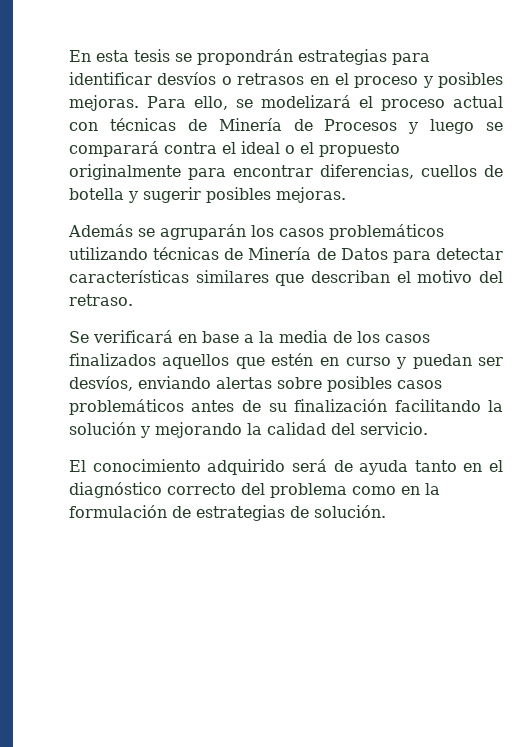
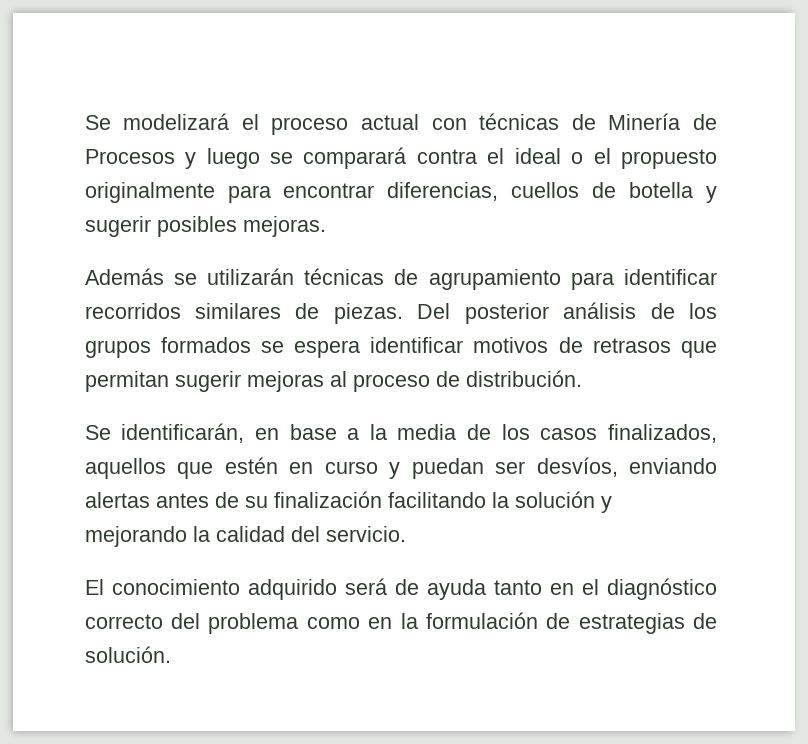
- En esta tesis se propondrán estrategias para identificar desvíos o retrasos en el proceso y posibles mejoras. Para ello, se modelizará el proceso actual con técnicas de Minería de Procesos y luego se comparará contra el ideal o el propuesto originalmente para encontrar diferencias, cuellos de botella y sugerir posibles mejoras.
+ Se modelizará el proceso actual con técnicas de Minería de Procesos y luego se comparará contra el ideal o el propuesto originalmente para encontrar diferencias, cuellos de botella y sugerir posibles mejoras.
- Además se agruparán los casos problemáticos utilizando técnicas de Minería de Datos para detectar características similares que describan el motivo del retraso.
- Se verificará en base a la media de los casos finalizados aquellos que estén en curso y puedan ser desvíos, enviando alertas sobre posibles casos problemáticos antes de su finalización facilitando la solución y mejorando la calidad del servicio.
+ Además se utilizarán técnicas de agrupamiento para identificar recorridos similares de piezas. Del posterior análisis de los grupos formados se espera identificar motivos de retrasos que permitan sugerir mejoras al proceso de distribución.
+ Se identificarán, en base a la media de los casos finalizados, aquellos que estén en curso y puedan ser desvíos, enviando alertas antes de su finalización facilitando la solución y mejorando la calidad del servicio.

